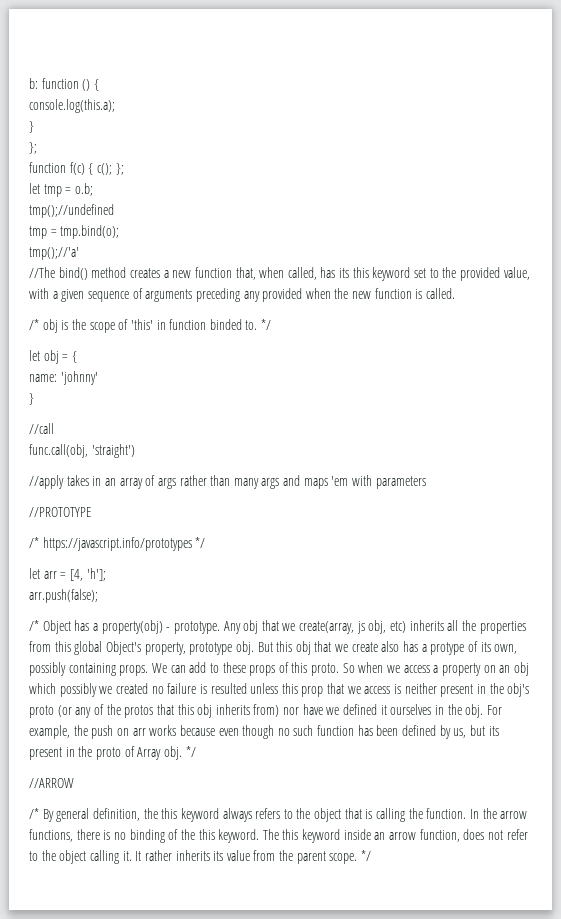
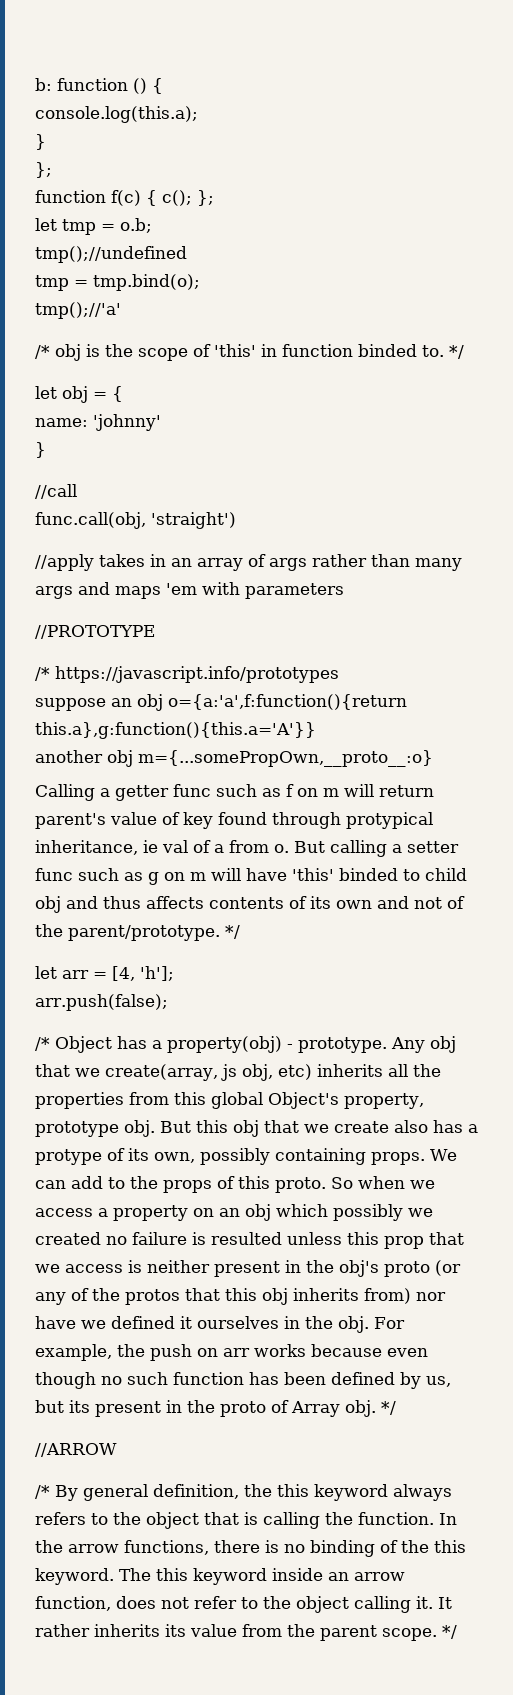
- //The bind() method creates a new function that, when called, has its this keyword set to the provided value, with a given sequence of arguments preceding any provided when the new function is called.
- /* https://javascript.info/prototypes */
+ /* https://javascript.info/prototypes
+ suppose an obj o={a:'a',f:function(){return this.a},g:function(){this.a='A'}}
+ another obj m={...somePropOwn,__proto__:o}
+ Calling a getter func such as f on m will return parent's value of key found through protypical inheritance, ie val of a from o. But calling a setter func such as g on m will have 'this' binded to child obj and thus affects contents of its own and not of the parent/prototype. */
- We can add to these props of this proto.
+ We can add to the props of this proto.

